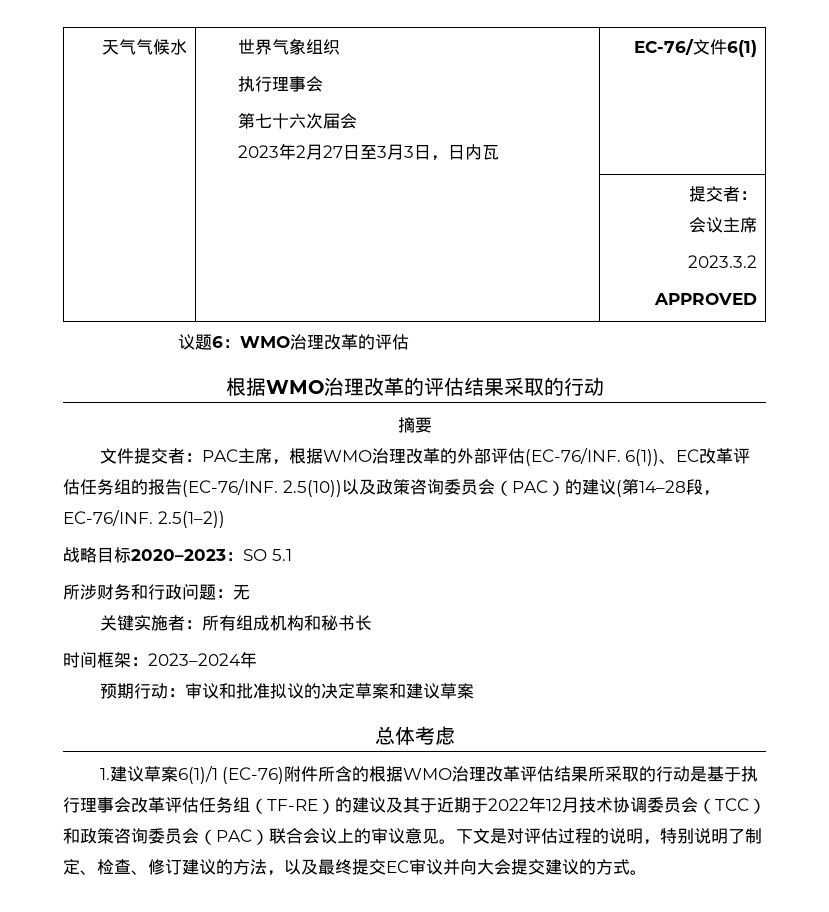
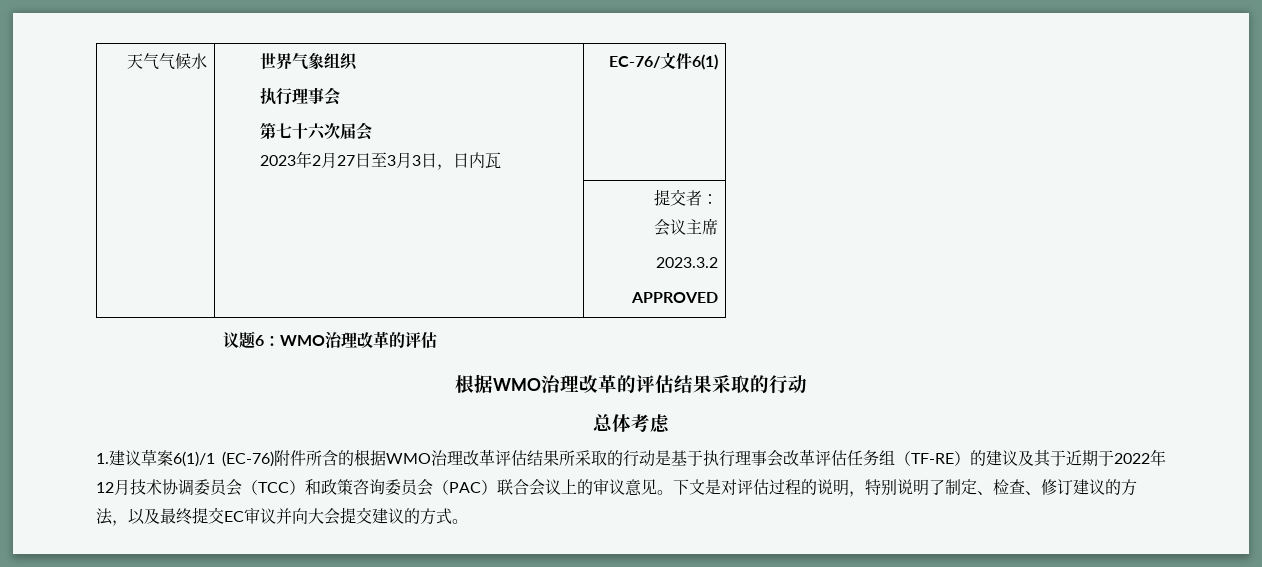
- 摘要
- 文件提交者：PAC主席，根据WMO治理改革的外部评估(EC-76/INF. 6(1))、EC改革评估任务组的报告(EC-76/INF. 2.5(10))以及政策咨询委员会（PAC）的建议(第14–28段，EC-76/INF. 2.5(1–2))
- 战略目标2020–2023：SO 5.1
- 所涉财务和行政问题：无
- 关键实施者：所有组成机构和秘书长
- 时间框架：2023–2024年
- 预期行动：审议和批准拟议的决定草案和建议草案

